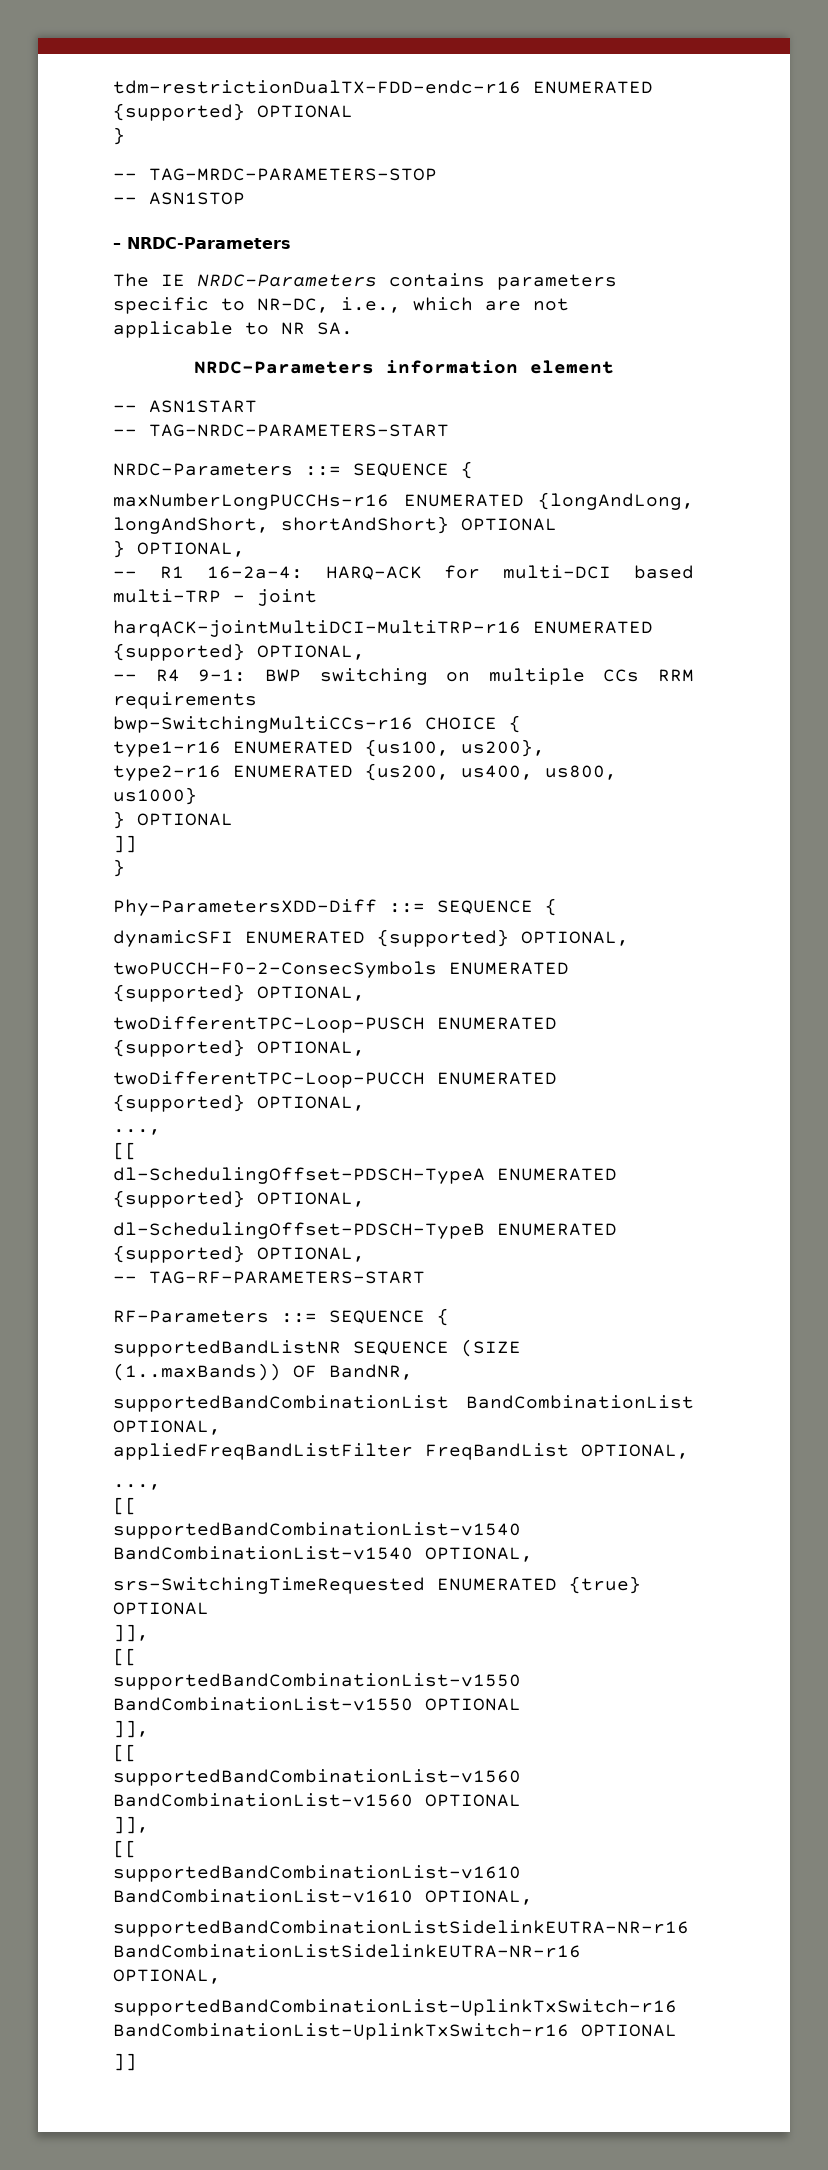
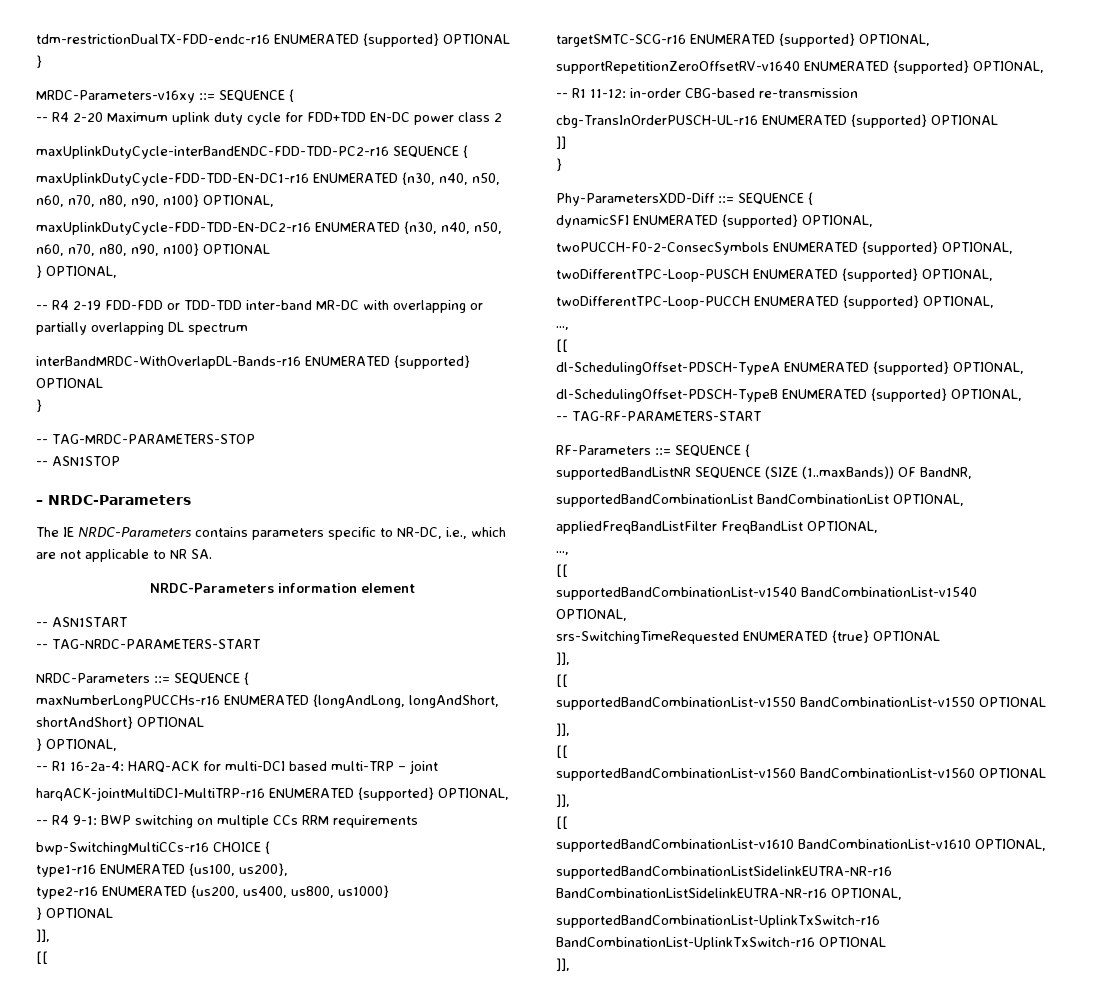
+ MRDC-Parameters-v16xy ::= SEQUENCE {
+ -- R4 2-20 Maximum uplink duty cycle for FDD+TDD EN-DC power class 2
+ maxUplinkDutyCycle-interBandENDC-FDD-TDD-PC2-r16 SEQUENCE {
+ maxUplinkDutyCycle-FDD-TDD-EN-DC1-r16 ENUMERATED {n30, n40, n50, n60, n70, n80, n90, n100} OPTIONAL,
+ maxUplinkDutyCycle-FDD-TDD-EN-DC2-r16 ENUMERATED {n30, n40, n50, n60, n70, n80, n90, n100} OPTIONAL
+ } OPTIONAL,
+ -- R4 2-19 FDD-FDD or TDD-TDD inter-band MR-DC with overlapping or partially overlapping DL spectrum
+ interBandMRDC-WithOverlapDL-Bands-r16 ENUMERATED {supported} OPTIONAL
+ }
  } OPTIONAL
+ ]],
+ [[
+ targetSMTC-SCG-r16 ENUMERATED {supported} OPTIONAL,
+ supportRepetitionZeroOffsetRV-v1640 ENUMERATED {supported} OPTIONAL,
+ -- R1 11-12: in-order CBG-based re-transmission
+ cbg-TransInOrderPUSCH-UL-r16 ENUMERATED {supported} OPTIONAL
  supportedBandCombinationList-UplinkTxSwitch-r16 BandCombinationList-UplinkTxSwitch-r16 OPTIONAL
- ]]
+ ]],

